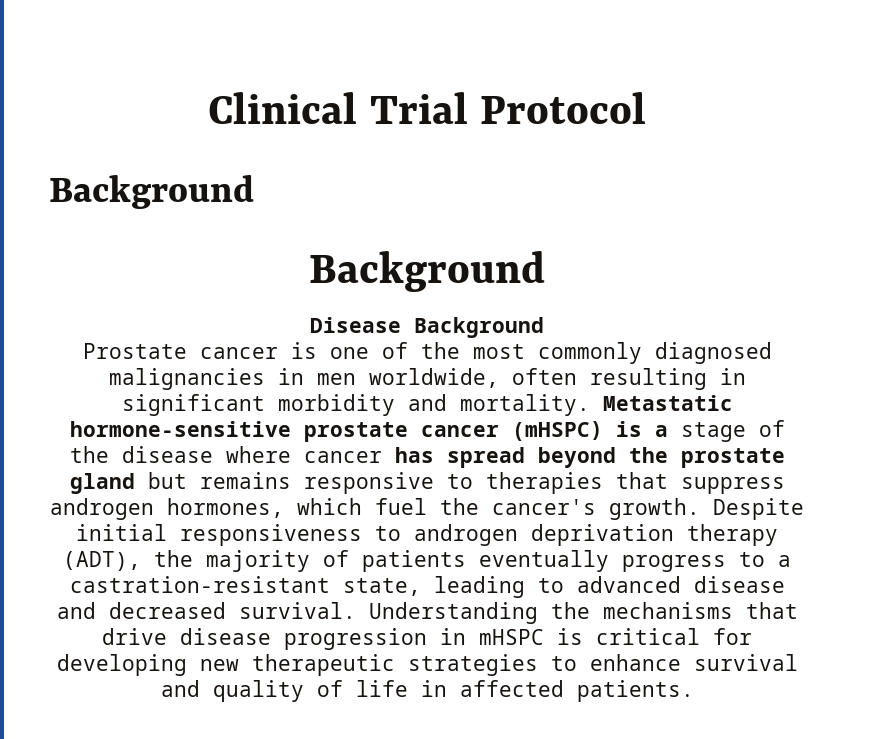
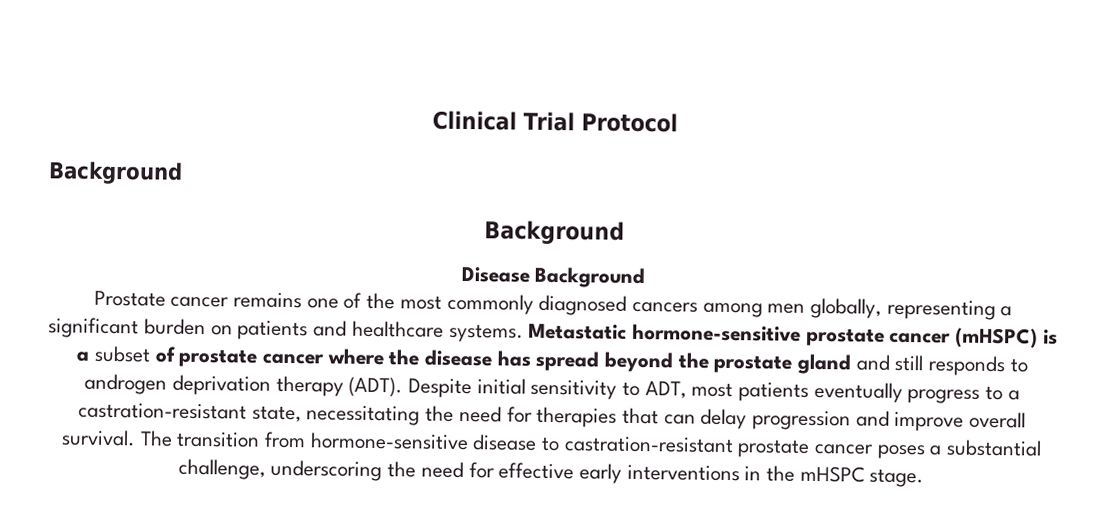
- Prostate cancer is one of the most commonly diagnosed malignancies in men worldwide, often resulting in significant morbidity and mortality.
+ Prostate cancer remains one of the most commonly diagnosed cancers among men globally, representing a significant burden on patients and healthcare systems.
- Metastatic hormone-sensitive prostate cancer (mHSPC) is a stage of the disease where cancer has spread beyond the prostate gland but remains responsive to therapies that suppress androgen hormones, which fuel the cancer's growth. Despite initial responsiveness to androgen deprivation therapy (ADT), the majority of patients eventually progress to a castration-resistant state, leading to advanced disease and decreased survival. Understanding the mechanisms that drive disease progression in mHSPC is critical for developing new therapeutic strategies to enhance survival and quality of life in affected patients.
+ Metastatic hormone-sensitive prostate cancer (mHSPC) is a subset of prostate cancer where the disease has spread beyond the prostate gland and still responds to androgen deprivation therapy (ADT). Despite initial sensitivity to ADT, most patients eventually progress to a castration-resistant state, necessitating the need for therapies that can delay progression and improve overall survival. The transition from hormone-sensitive disease to castration-resistant prostate cancer poses a substantial challenge, underscoring the need for effective early interventions in the mHSPC stage.

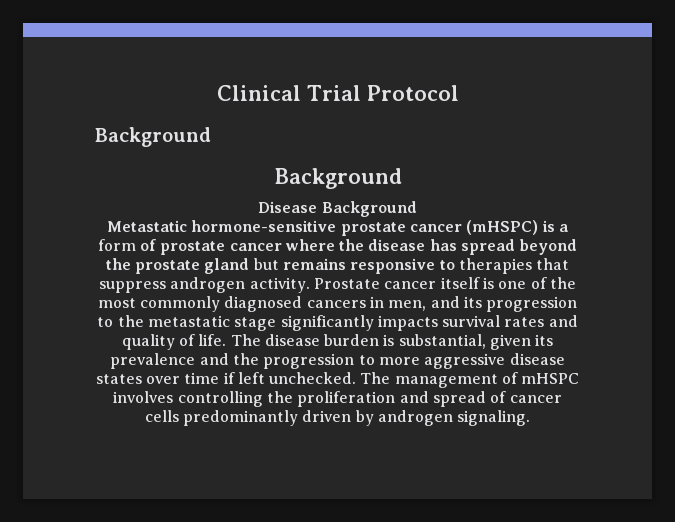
- Prostate cancer remains one of the most commonly diagnosed cancers among men globally, representing a significant burden on patients and healthcare systems. Metastatic hormone-sensitive prostate cancer (mHSPC) is a subset of prostate cancer where the disease has spread beyond the prostate gland and still responds to androgen deprivation therapy (ADT). Despite initial sensitivity to ADT, most patients eventually progress to a castration-resistant state, necessitating the need for therapies that can delay progression and improve overall survival. The transition from hormone-sensitive disease to castration-resistant prostate cancer poses a substantial challenge, underscoring the need for effective early interventions in the mHSPC stage.
+ Metastatic hormone-sensitive prostate cancer (mHSPC) is a form of prostate cancer where the disease has spread beyond the prostate gland but remains responsive to therapies that suppress androgen activity. Prostate cancer itself is one of the most commonly diagnosed cancers in men, and its progression to the metastatic stage significantly impacts survival rates and quality of life. The disease burden is substantial, given its prevalence and the progression to more aggressive disease states over time if left unchecked. The management of mHSPC involves controlling the proliferation and spread of cancer cells predominantly driven by androgen signaling.

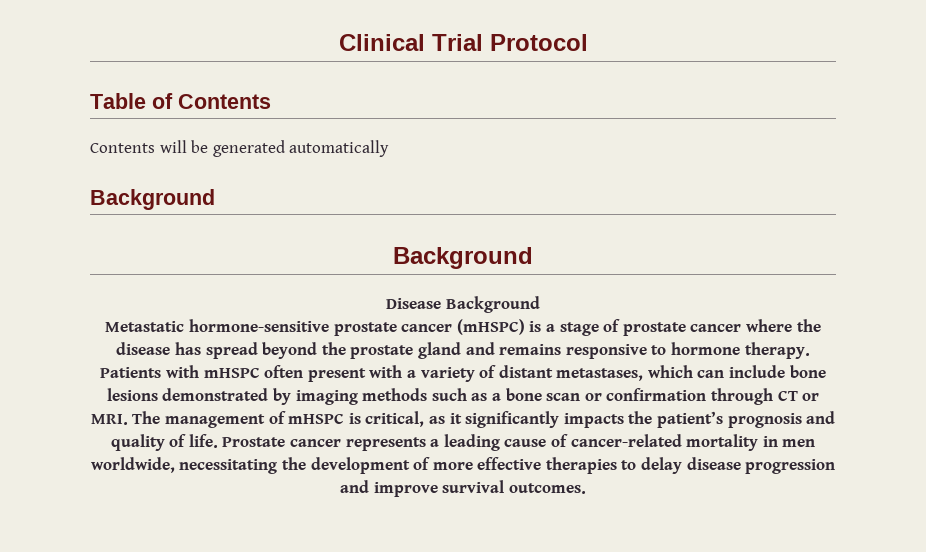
+ Table of Contents
+ Contents will be generated automatically
- Metastatic hormone-sensitive prostate cancer (mHSPC) is a form of prostate cancer where the disease has spread beyond the prostate gland but remains responsive to therapies that suppress androgen activity. Prostate cancer itself is one of the most commonly diagnosed cancers in men, and its progression to the metastatic stage significantly impacts survival rates and quality of life. The disease burden is substantial, given its prevalence and the progression to more aggressive disease states over time if left unchecked. The management of mHSPC involves controlling the proliferation and spread of cancer cells predominantly driven by androgen signaling.
+ Metastatic hormone-sensitive prostate cancer (mHSPC) is a stage of prostate cancer where the disease has spread beyond the prostate gland and remains responsive to hormone therapy. Patients with mHSPC often present with a variety of distant metastases, which can include bone lesions demonstrated by imaging methods such as a bone scan or confirmation through CT or MRI. The management of mHSPC is critical, as it significantly impacts the patient’s prognosis and quality of life. Prostate cancer represents a leading cause of cancer-related mortality in men worldwide, necessitating the development of more effective therapies to delay disease progression and improve survival outcomes.

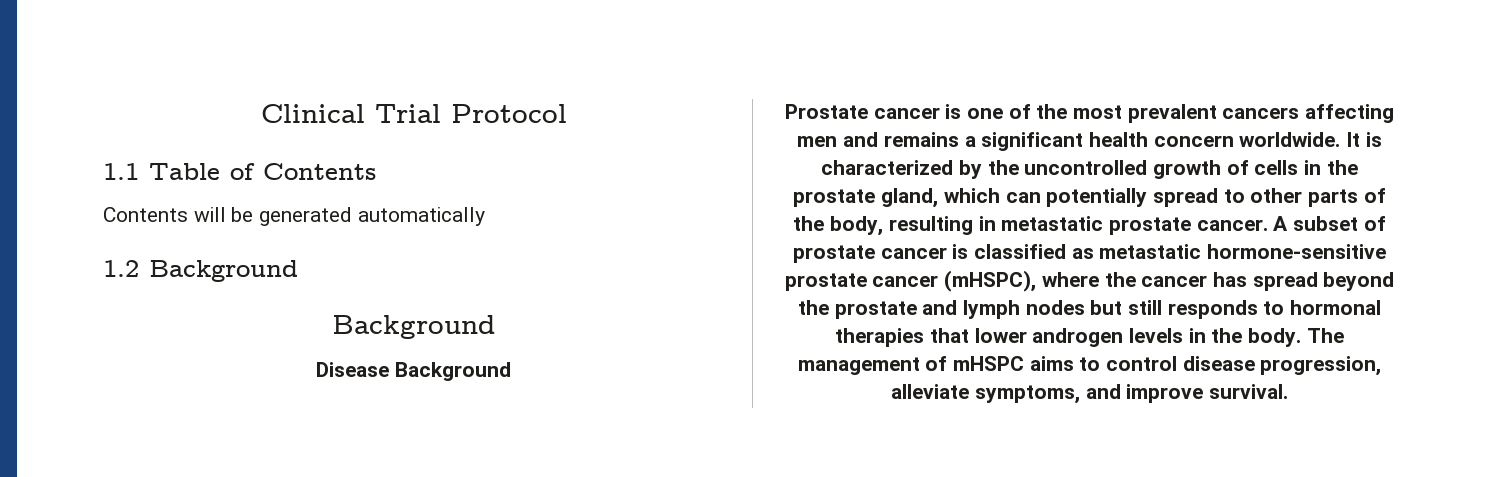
- Table of Contents
+ 1.1 Table of Contents
  Contents will be generated automatically
- Background
+ 1.2 Background
- Metastatic hormone-sensitive prostate cancer (mHSPC) is a stage of prostate cancer where the disease has spread beyond the prostate gland and remains responsive to hormone therapy. Patients with mHSPC often present with a variety of distant metastases, which can include bone lesions demonstrated by imaging methods such as a bone scan or confirmation through CT or MRI. The management of mHSPC is critical, as it significantly impacts the patient’s prognosis and quality of life. Prostate cancer represents a leading cause of cancer-related mortality in men worldwide, necessitating the development of more effective therapies to delay disease progression and improve survival outcomes.
+ Prostate cancer is one of the most prevalent cancers affecting men and remains a significant health concern worldwide. It is characterized by the uncontrolled growth of cells in the prostate gland, which can potentially spread to other parts of the body, resulting in metastatic prostate cancer. A subset of prostate cancer is classified as metastatic hormone-sensitive prostate cancer (mHSPC), where the cancer has spread beyond the prostate and lymph nodes but still responds to hormonal therapies that lower androgen levels in the body. The management of mHSPC aims to control disease progression, alleviate symptoms, and improve survival.

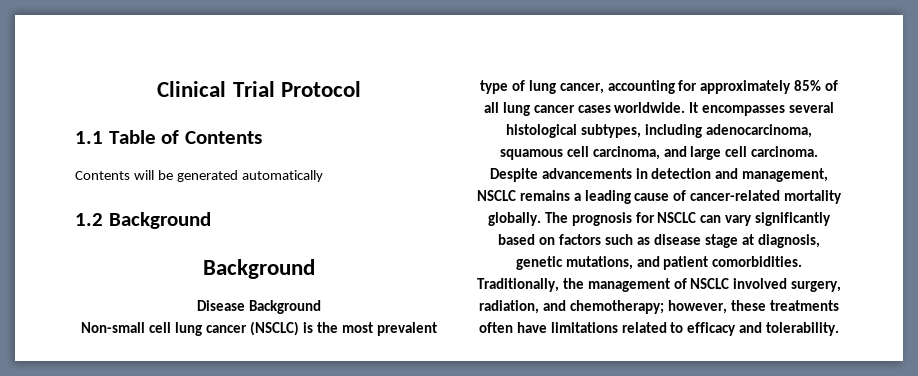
- Prostate cancer is one of the most prevalent cancers affecting men and remains a significant health concern worldwide. It is characterized by the uncontrolled growth of cells in the prostate gland, which can potentially spread to other parts of the body, resulting in metastatic prostate cancer. A subset of prostate cancer is classified as metastatic hormone-sensitive prostate cancer (mHSPC), where the cancer has spread beyond the prostate and lymph nodes but still responds to hormonal therapies that lower androgen levels in the body. The management of mHSPC aims to control disease progression, alleviate symptoms, and improve survival.
+ Non-small cell lung cancer (NSCLC) is the most prevalent type of lung cancer, accounting for approximately 85% of all lung cancer cases worldwide. It encompasses several histological subtypes, including adenocarcinoma, squamous cell carcinoma, and large cell carcinoma. Despite advancements in detection and management, NSCLC remains a leading cause of cancer-related mortality globally. The prognosis for NSCLC can vary significantly based on factors such as disease stage at diagnosis, genetic mutations, and patient comorbidities. Traditionally, the management of NSCLC involved surgery, radiation, and chemotherapy; however, these treatments often have limitations related to efficacy and tolerability.

